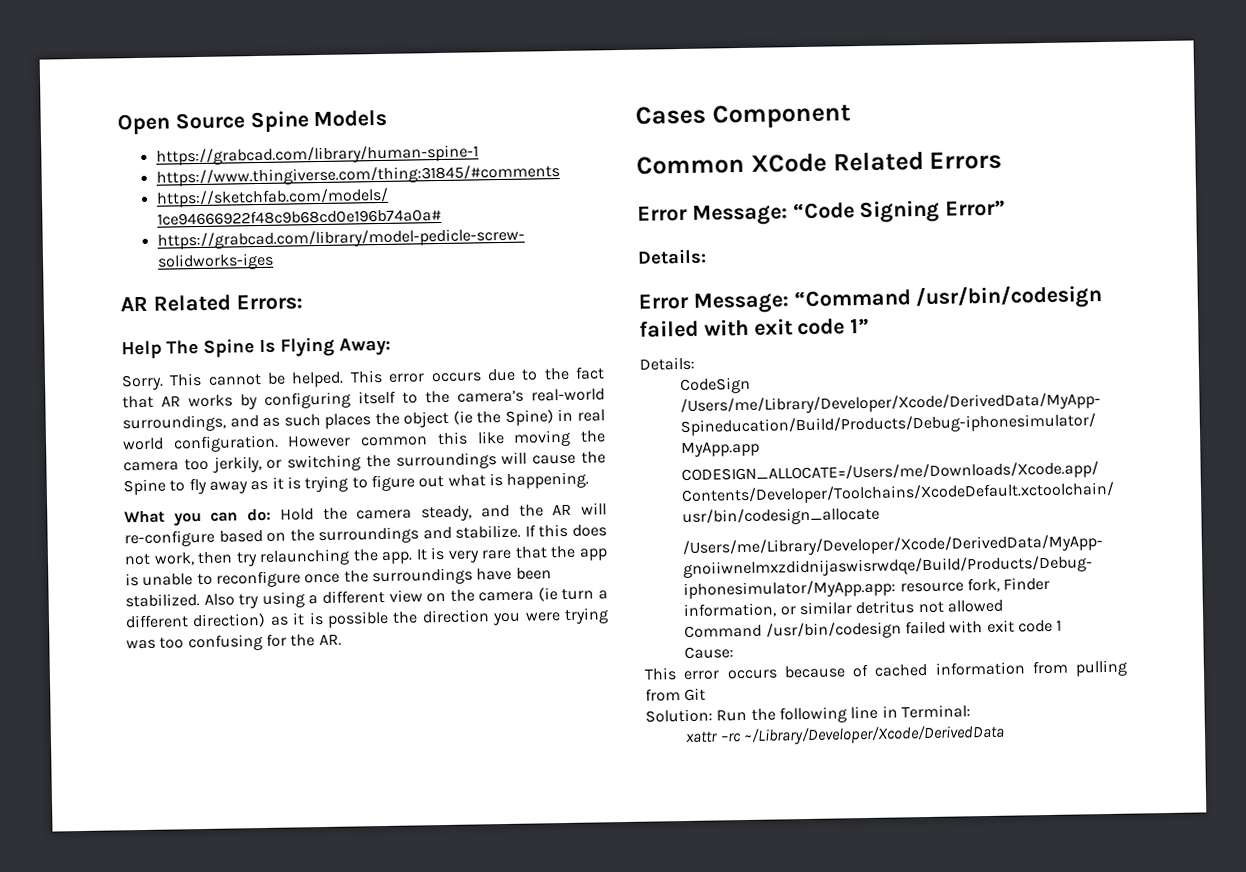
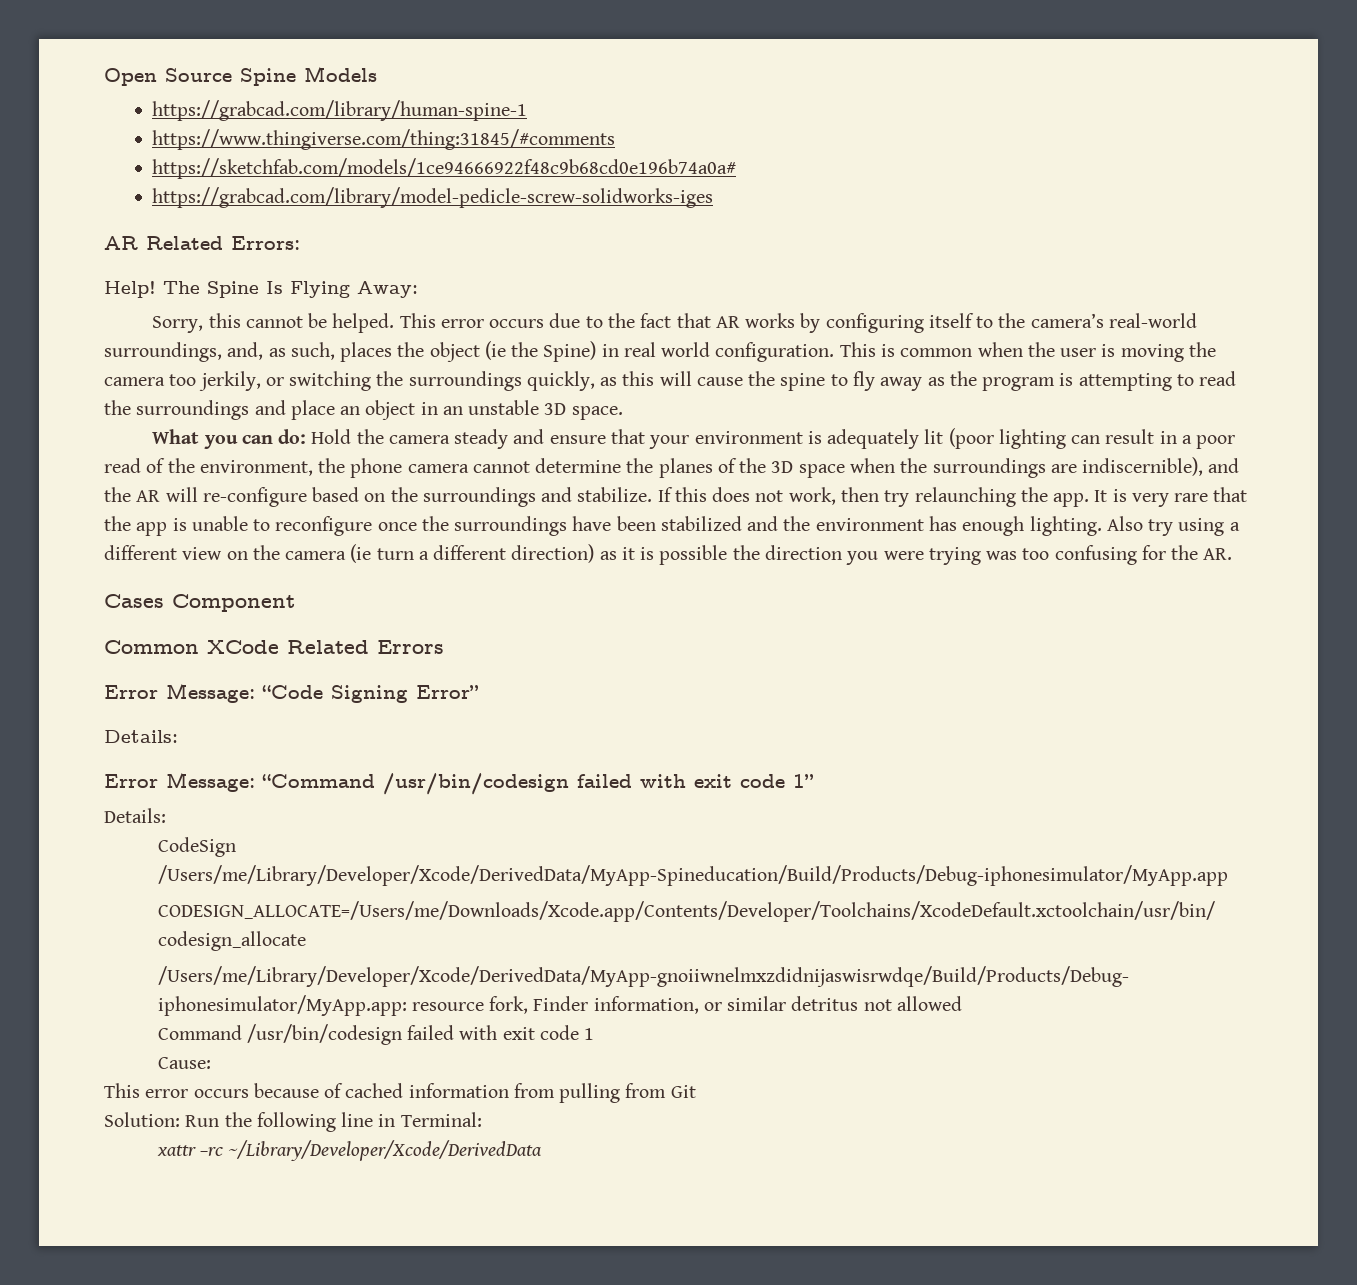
- Help The Spine Is Flying Away:
+ Help! The Spine Is Flying Away:
- Sorry. This cannot be helped.
+ Sorry, this cannot be helped.
- This error occurs due to the fact that AR works by configuring itself to the camera’s real-world surroundings, and as such places the object (ie the Spine) in real world configuration.
+ This error occurs due to the fact that AR works by configuring itself to the camera’s real-world surroundings, and, as such, places the object (ie the Spine) in real world configuration.
- However common this like moving the camera too jerkily, or switching the surroundings will cause the Spine to fly away as it is trying to figure out what is happening.
+ This is common when the user is moving the camera too jerkily, or switching the surroundings quickly, as this will cause the spine to fly away as the program is attempting to read the surroundings and place an object in an unstable 3D space.
- What you can do: Hold the camera steady, and the AR will re-configure based on the surroundings and stabilize.
+ What you can do: Hold the camera steady and ensure that your environment is adequately lit (poor lighting can result in a poor read of the environment, the phone camera cannot determine the planes of the 3D space when the surroundings are indiscernible), and the AR will re-configure based on the surroundings and stabilize.
- It is very rare that the app is unable to reconfigure once the surroundings have been stabilized.
+ It is very rare that the app is unable to reconfigure once the surroundings have been stabilized and the environment has enough lighting.

